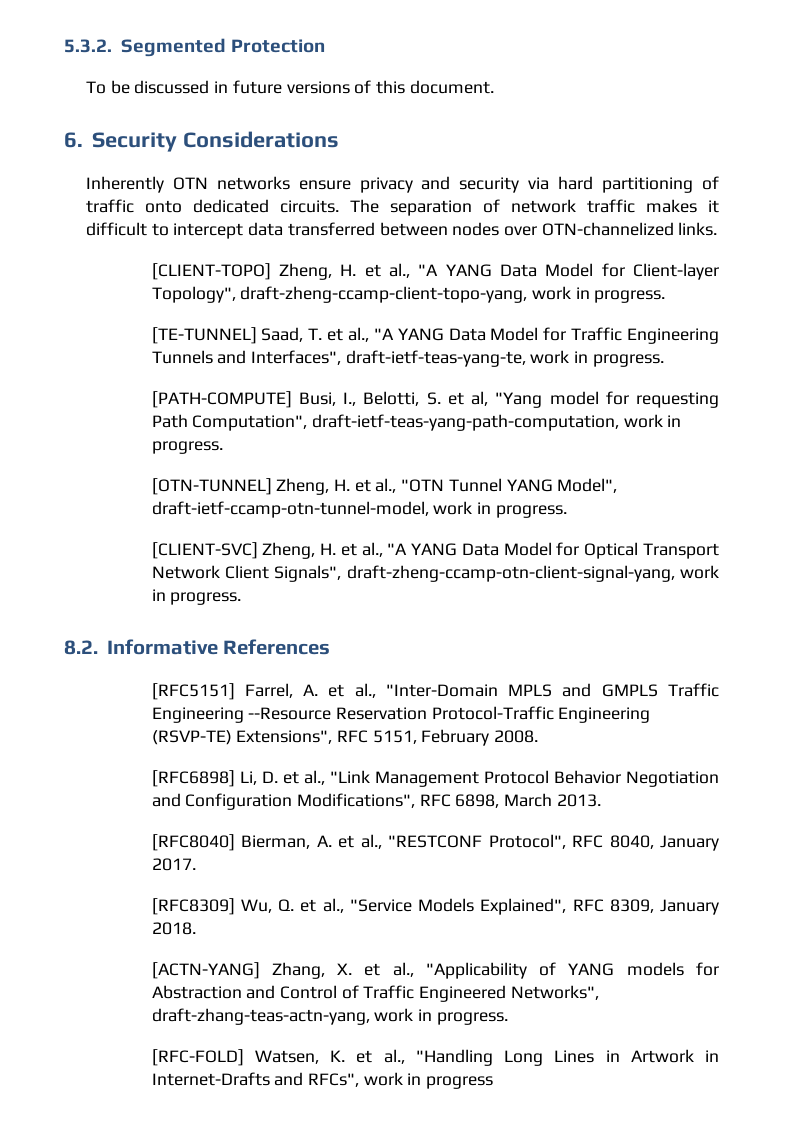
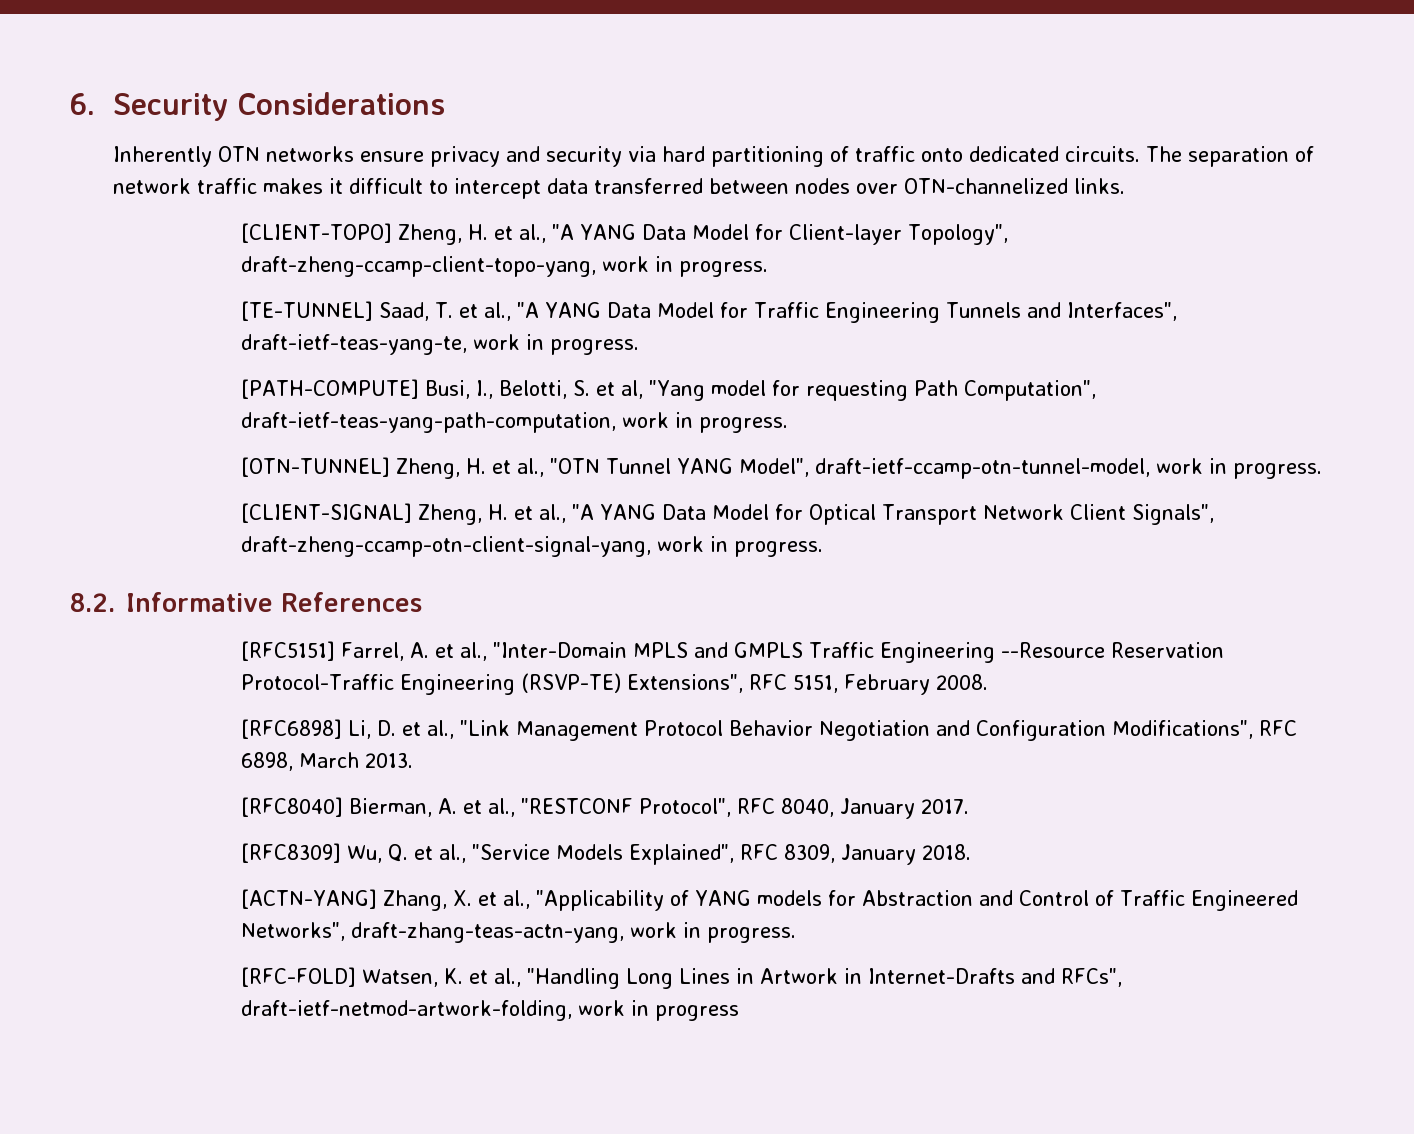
- 5.3.2. Segmented Protection
- To be discussed in future versions of this document.
- [CLIENT-SVC] Zheng, H. et al., "A YANG Data Model for Optical Transport Network Client Signals", draft-zheng-ccamp-otn-client-signal-yang, work in progress.
+ [CLIENT-SIGNAL] Zheng, H. et al., "A YANG Data Model for Optical Transport Network Client Signals", draft-zheng-ccamp-otn-client-signal-yang, work in progress.
- [RFC-FOLD] Watsen, K. et al., "Handling Long Lines in Artwork in Internet-Drafts and RFCs", work in progress
+ [RFC-FOLD] Watsen, K. et al., "Handling Long Lines in Artwork in Internet-Drafts and RFCs", draft-ietf-netmod-artwork-folding, work in progress

